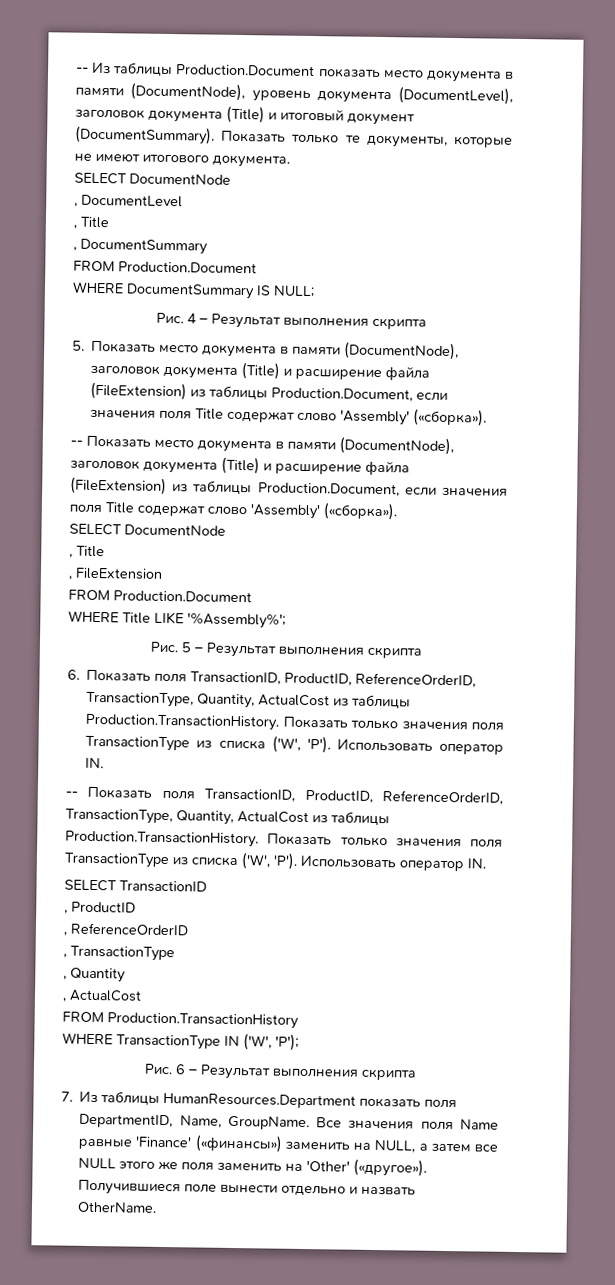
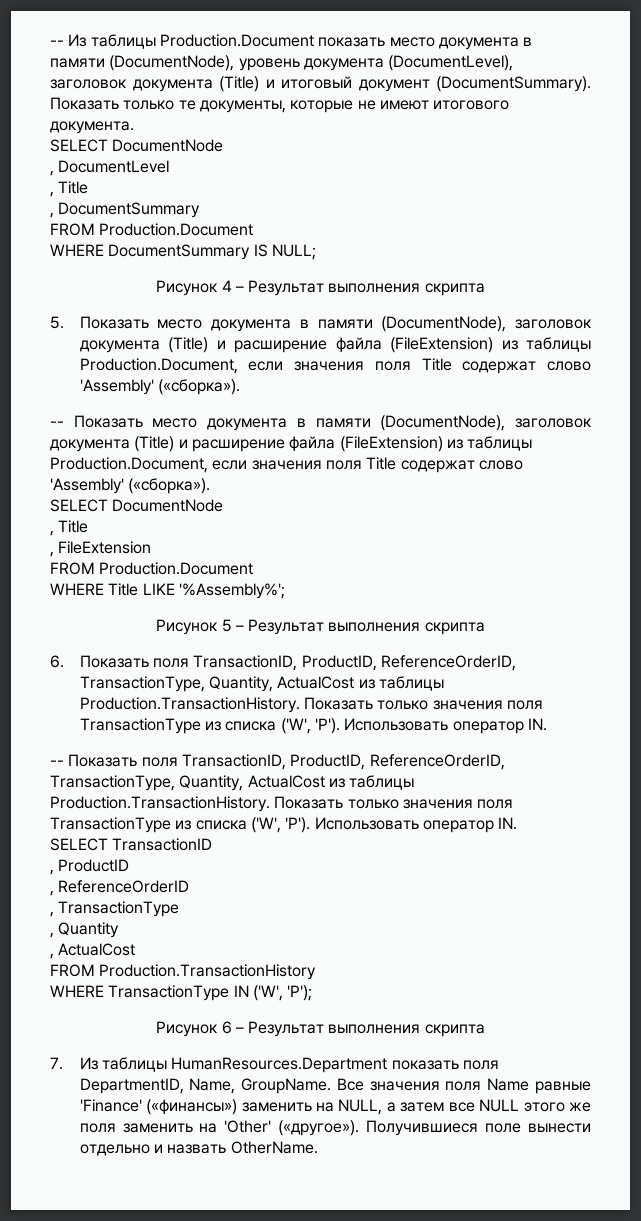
- Рис. 4 – Результат выполнения скрипта
+ Рисунок 4 – Результат выполнения скрипта
- Рис. 5 – Результат выполнения скрипта
+ Рисунок 5 – Результат выполнения скрипта
- Рис. 6 – Результат выполнения скрипта
+ Рисунок 6 – Результат выполнения скрипта

